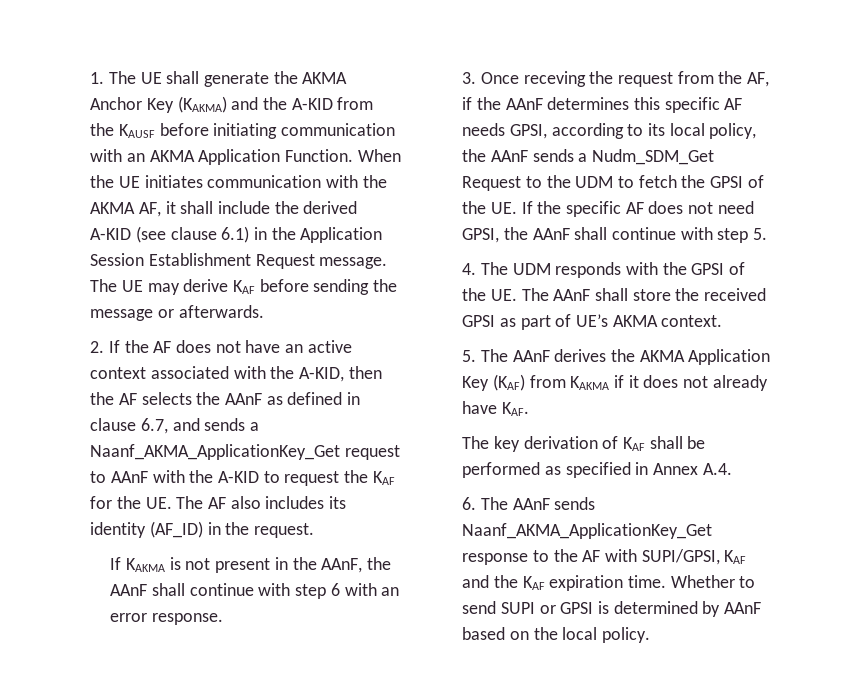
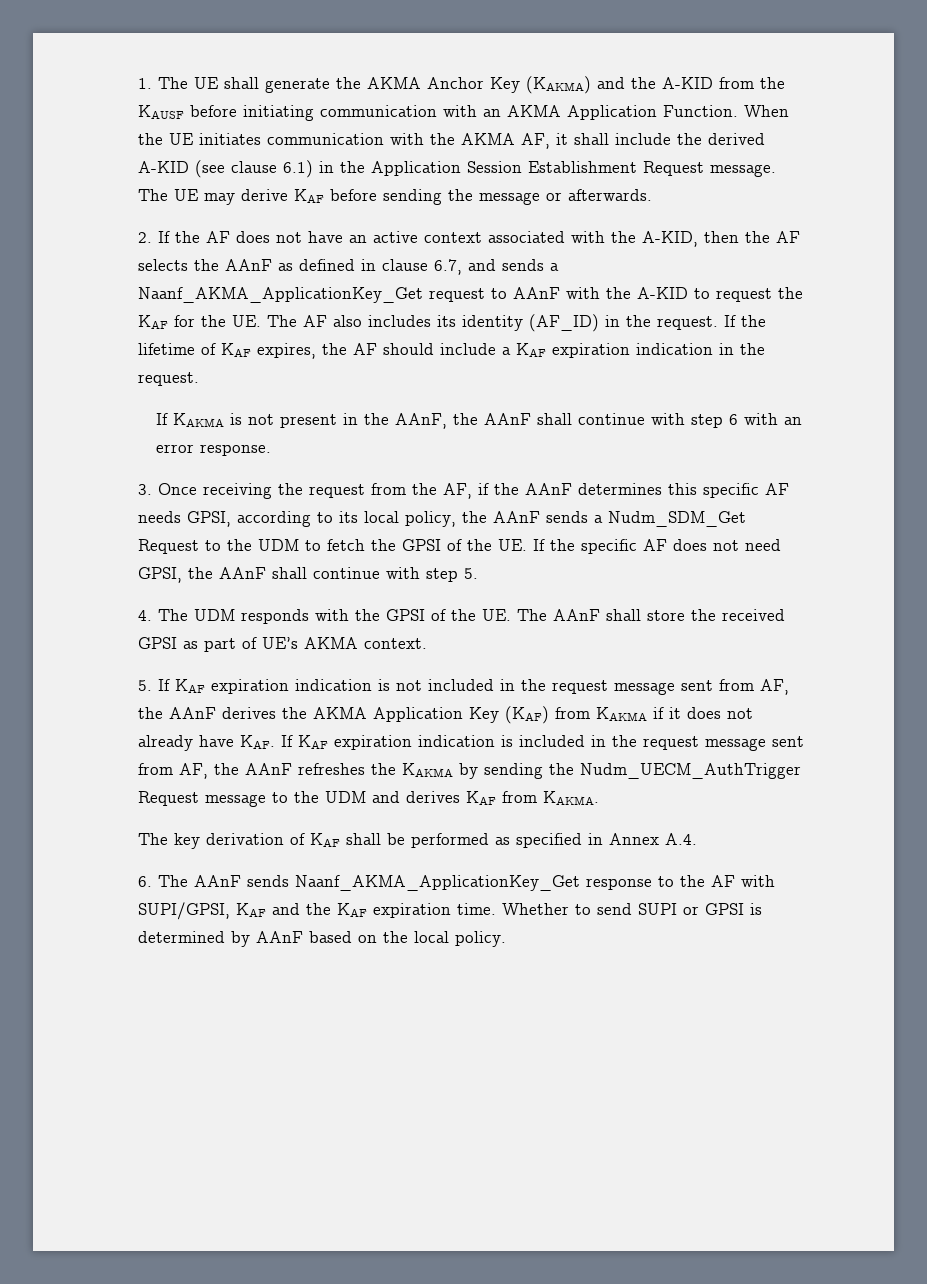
+ If the lifetime of KAF expires, the AF should include a KAF expiration indication in the request.
- 3. Once receving the request from the AF, if the AAnF determines this specific AF needs GPSI, according to its local policy, the AAnF sends a Nudm_SDM_Get Request to the UDM to fetch the GPSI of the UE. If the specific AF does not need GPSI, the AAnF shall continue with step 5.
+ 3. Once receiving the request from the AF, if the AAnF determines this specific AF needs GPSI, according to its local policy, the AAnF sends a Nudm_SDM_Get Request to the UDM to fetch the GPSI of the UE. If the specific AF does not need GPSI, the AAnF shall continue with step 5.
- 5. The AAnF derives the AKMA Application Key (KAF) from KAKMA if it does not already have KAF.
+ 5. If KAF expiration indication is not included in the request message sent from AF, the AAnF derives the AKMA Application Key (KAF) from KAKMA if it does not already have KAF. If KAF expiration indication is included in the request message sent from AF, the AAnF refreshes the KAKMA by sending the Nudm_UECM_AuthTrigger Request message to the UDM and derives KAF from KAKMA.

